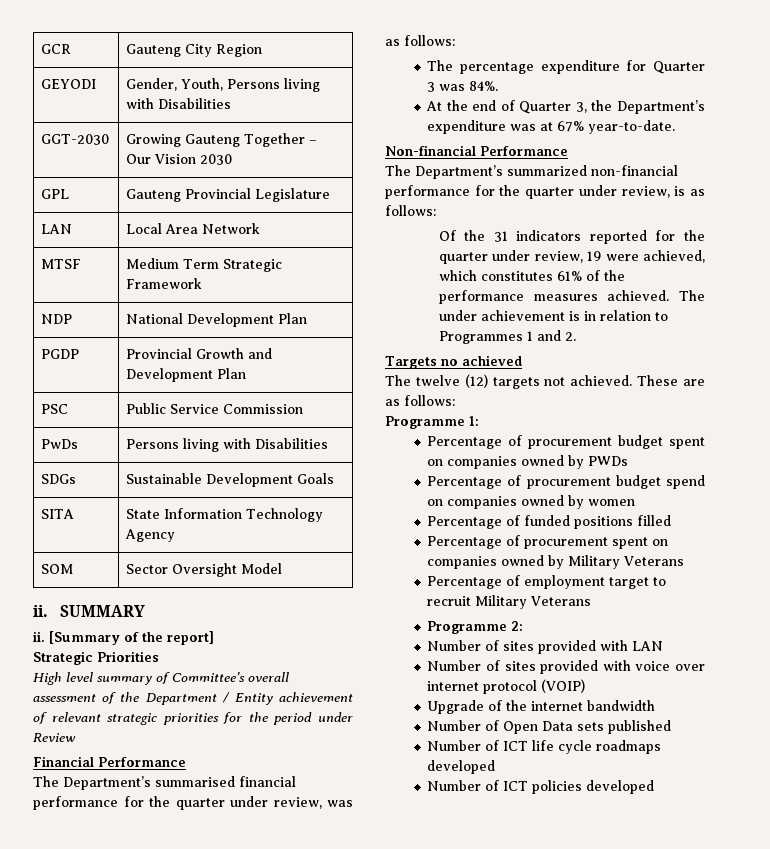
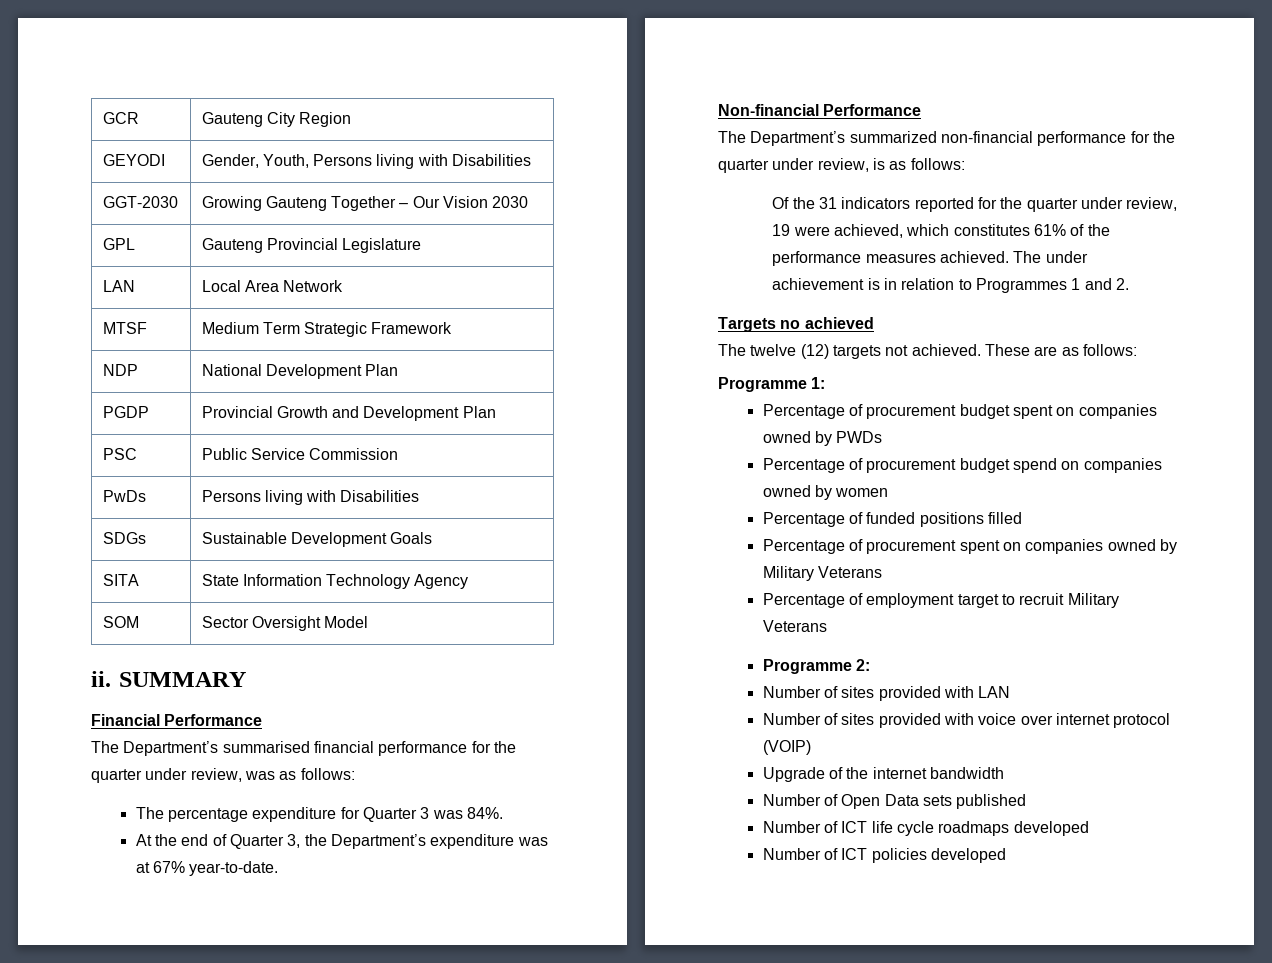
- ii. [Summary of the report]
- Strategic Priorities
- High level summary of Committee’s overall assessment of the Department / Entity achievement of relevant strategic priorities for the period under Review

